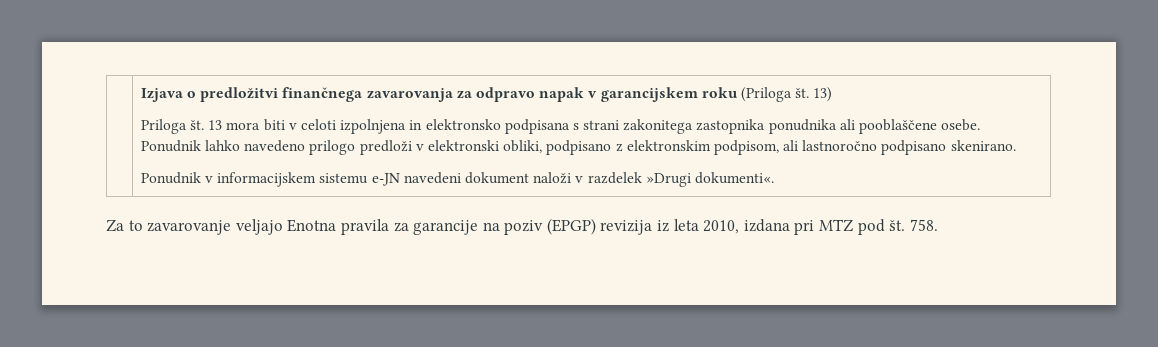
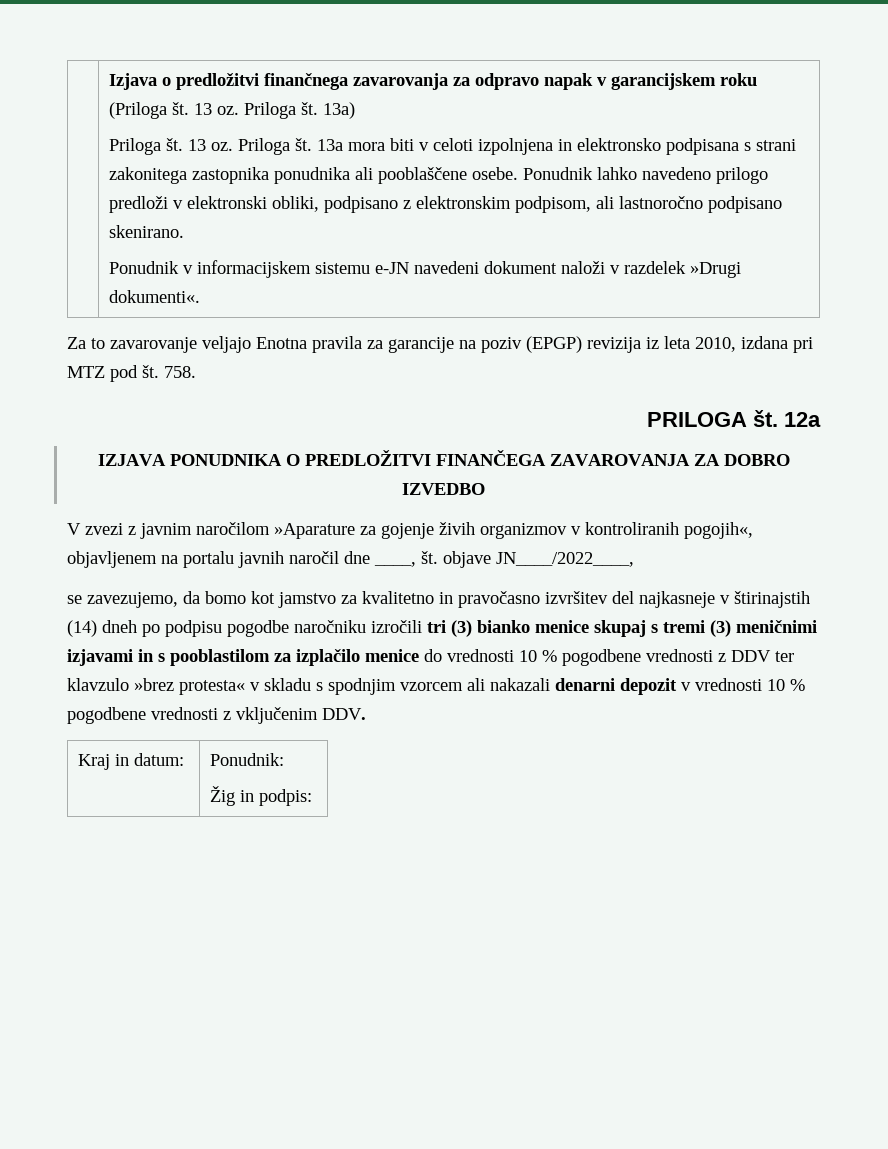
- 13)
+ 13 oz. Priloga št. 13a)
- 13 mora biti v celoti izpolnjena in elektronsko podpisana s strani zakonitega zastopnika ponudnika ali pooblaščene osebe.
+ 13 oz. Priloga št. 13a mora biti v celoti izpolnjena in elektronsko podpisana s strani zakonitega zastopnika ponudnika ali pooblaščene osebe.
+ PRILOGA št. 12a
+ IZJAVA PONUDNIKA O PREDLOŽITVI FINANČEGA ZAVAROVANJA ZA DOBRO IZVEDBO
+ V zvezi z javnim naročilom »Aparature za gojenje živih organizmov v kontroliranih pogojih«, objavljenem na portalu javnih naročil dne ____, št. objave JN____/2022____,
+ se zavezujemo, da bomo kot jamstvo za kvalitetno in pravočasno izvršitev del najkasneje v štirinajstih (14) dneh po podpisu pogodbe naročniku izročili tri (3) bianko menice skupaj s tremi (3) meničnimi izjavami in s pooblastilom za izplačilo menice do vrednosti 10 % pogodbene vrednosti z DDV ter klavzulo »brez protesta« v skladu s spodnjim vzorcem ali nakazali denarni depozit v vrednosti 10 % pogodbene vrednosti z vključenim DDV.
+ Kraj in datum: | Ponudnik:
+ Žig in podpis:

